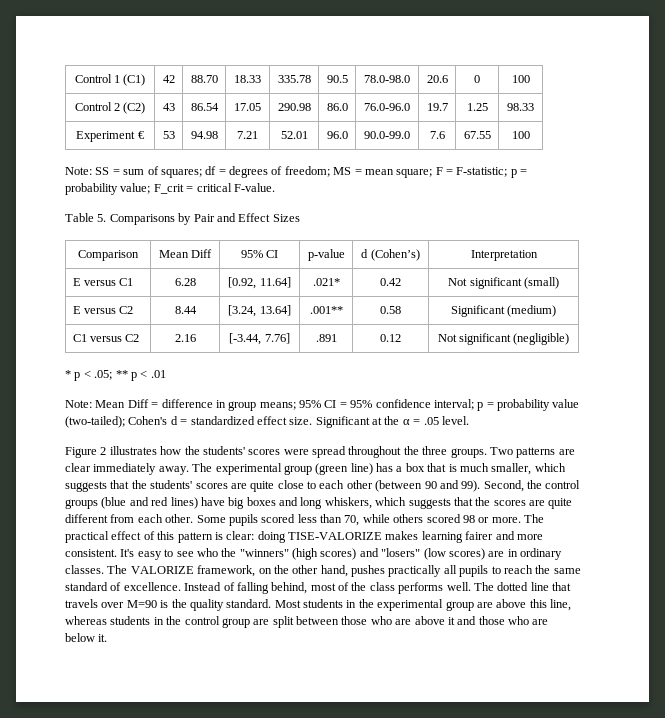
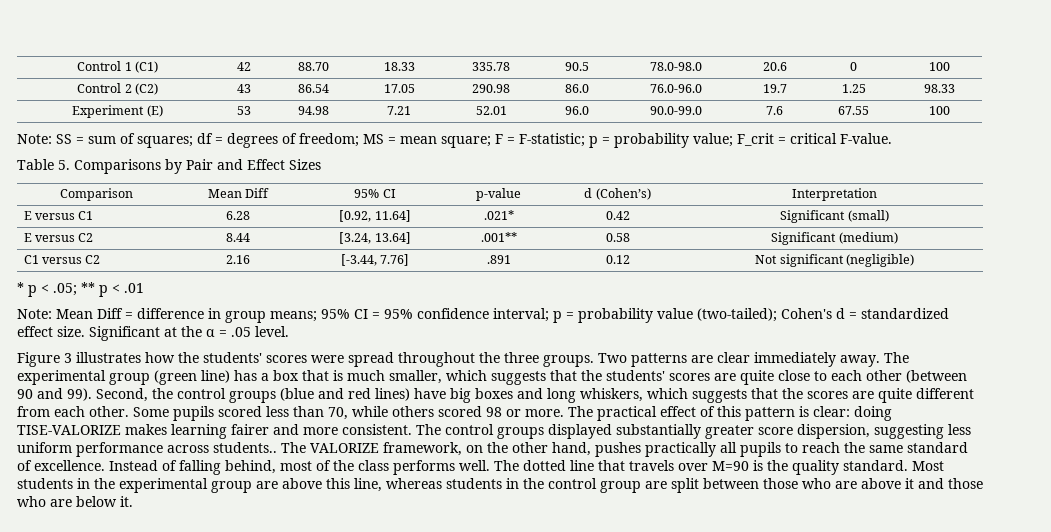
- Experiment € | 53 | 94.98 | 7.21 | 52.01 | 96.0 | 90.0-99.0 | 7.6 | 67.55 | 100
+ Experiment (E) | 53 | 94.98 | 7.21 | 52.01 | 96.0 | 90.0-99.0 | 7.6 | 67.55 | 100
- E versus C1 | 6.28 | [0.92, 11.64] | .021* | 0.42 | Not significant (small)
+ E versus C1 | 6.28 | [0.92, 11.64] | .021* | 0.42 | Significant (small)
- Figure 2 illustrates how the students' scores were spread throughout the three groups.
+ Figure 3 illustrates how the students' scores were spread throughout the three groups.
- It's easy to see who the "winners" (high scores) and "losers" (low scores) are in ordinary classes.
+ The control groups displayed substantially greater score dispersion, suggesting less uniform performance across students..

